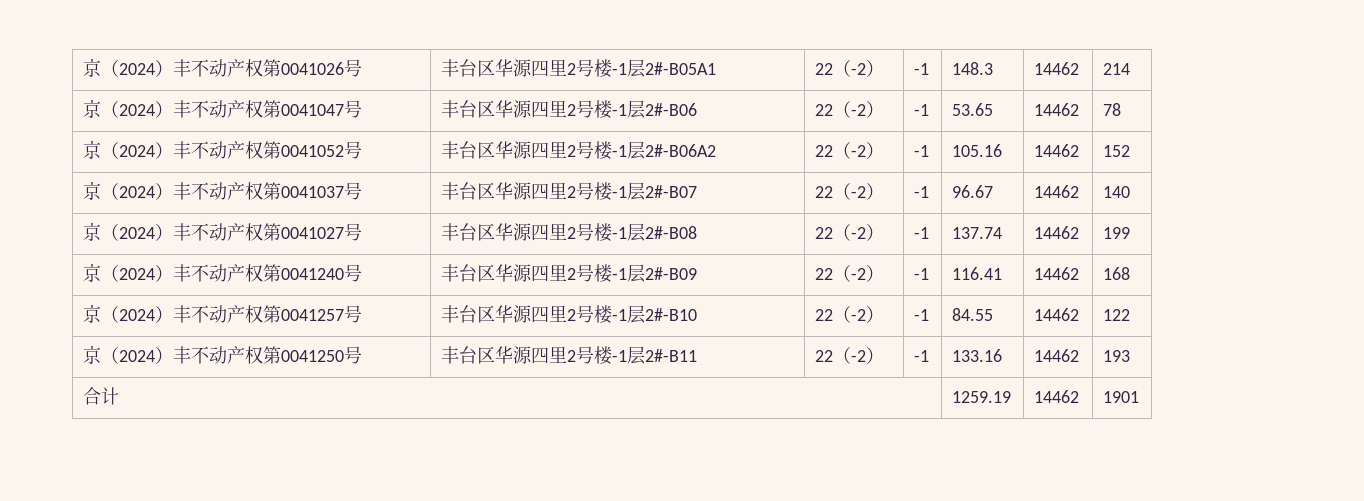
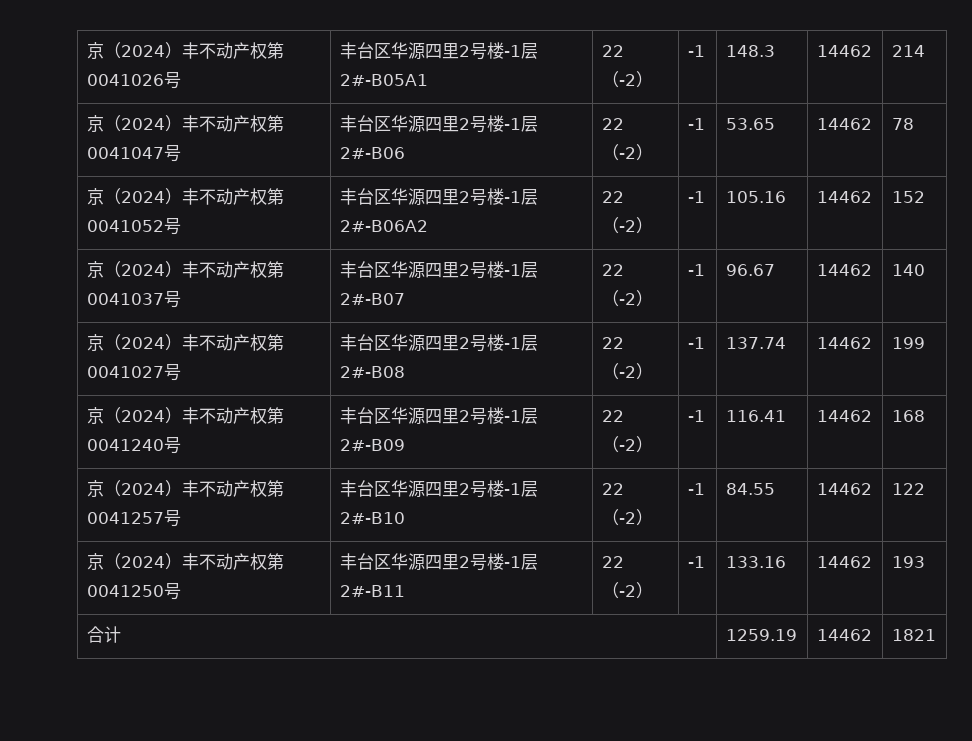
- 合计 | 1259.19 | 14462 | 1901
+ 合计 | 1259.19 | 14462 | 1821

